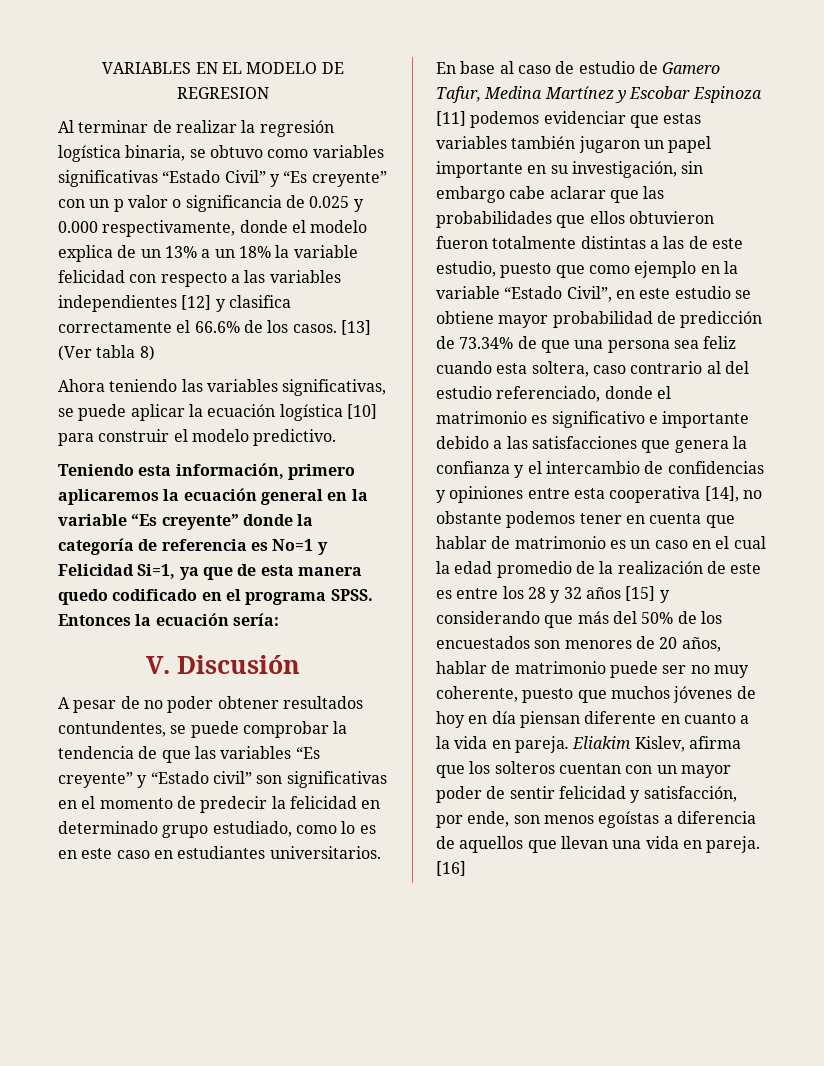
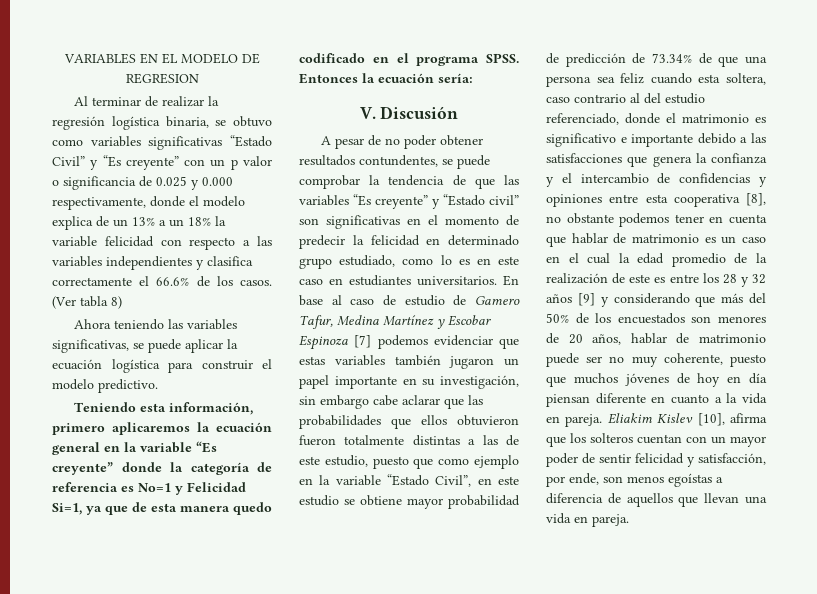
- Al terminar de realizar la regresión logística binaria, se obtuvo como variables significativas “Estado Civil” y “Es creyente” con un p valor o significancia de 0.025 y 0.000 respectivamente, donde el modelo explica de un 13% a un 18% la variable felicidad con respecto a las variables independientes [12] y clasifica correctamente el 66.6% de los casos.
+ Al terminar de realizar la regresión logística binaria, se obtuvo como variables significativas “Estado Civil” y “Es creyente” con un p valor o significancia de 0.025 y 0.000 respectivamente, donde el modelo explica de un 13% a un 18% la variable felicidad con respecto a las variables independientes y clasifica correctamente el 66.6% de los casos.
- [13] (Ver tabla 8)
+ (Ver tabla 8)
- Ahora teniendo las variables significativas, se puede aplicar la ecuación logística [10] para construir el modelo predictivo.
+ Ahora teniendo las variables significativas, se puede aplicar la ecuación logística para construir el modelo predictivo.
- En base al caso de estudio de Gamero Tafur, Medina Martínez y Escobar Espinoza [11] podemos evidenciar que estas variables también jugaron un papel importante en su investigación, sin embargo cabe aclarar que las probabilidades que ellos obtuvieron fueron totalmente distintas a las de este estudio, puesto que como ejemplo en la variable “Estado Civil”, en este estudio se obtiene mayor probabilidad de predicción de 73.34% de que una persona sea feliz cuando esta soltera, caso contrario al del estudio referenciado, donde el matrimonio es significativo e importante debido a las satisfacciones que genera la confianza y el intercambio de confidencias y opiniones entre esta cooperativa [14], no obstante podemos tener en cuenta que hablar de matrimonio es un caso en el cual la edad promedio de la realización de este es entre los 28 y 32 años [15] y considerando que más del 50% de los encuestados son menores de 20 años, hablar de matrimonio puede ser no muy coherente, puesto que muchos jóvenes de hoy en día piensan diferente en cuanto a la vida en pareja.
+ En base al caso de estudio de Gamero Tafur, Medina Martínez y Escobar Espinoza [7] podemos evidenciar que estas variables también jugaron un papel importante en su investigación, sin embargo cabe aclarar que las probabilidades que ellos obtuvieron fueron totalmente distintas a las de este estudio, puesto que como ejemplo en la variable “Estado Civil”, en este estudio se obtiene mayor probabilidad de predicción de 73.34% de que una persona sea feliz cuando esta soltera, caso contrario al del estudio referenciado, donde el matrimonio es significativo e importante debido a las satisfacciones que genera la confianza y el intercambio de confidencias y opiniones entre esta cooperativa [8], no obstante podemos tener en cuenta que hablar de matrimonio es un caso en el cual la edad promedio de la realización de este es entre los 28 y 32 años [9] y considerando que más del 50% de los encuestados son menores de 20 años, hablar de matrimonio puede ser no muy coherente, puesto que muchos jóvenes de hoy en día piensan diferente en cuanto a la vida en pareja.
- Eliakim Kislev, afirma que los solteros cuentan con un mayor poder de sentir felicidad y satisfacción, por ende, son menos egoístas a diferencia de aquellos que llevan una vida en pareja. [16]
+ Eliakim Kislev [10], afirma que los solteros cuentan con un mayor poder de sentir felicidad y satisfacción, por ende, son menos egoístas a diferencia de aquellos que llevan una vida en pareja.

